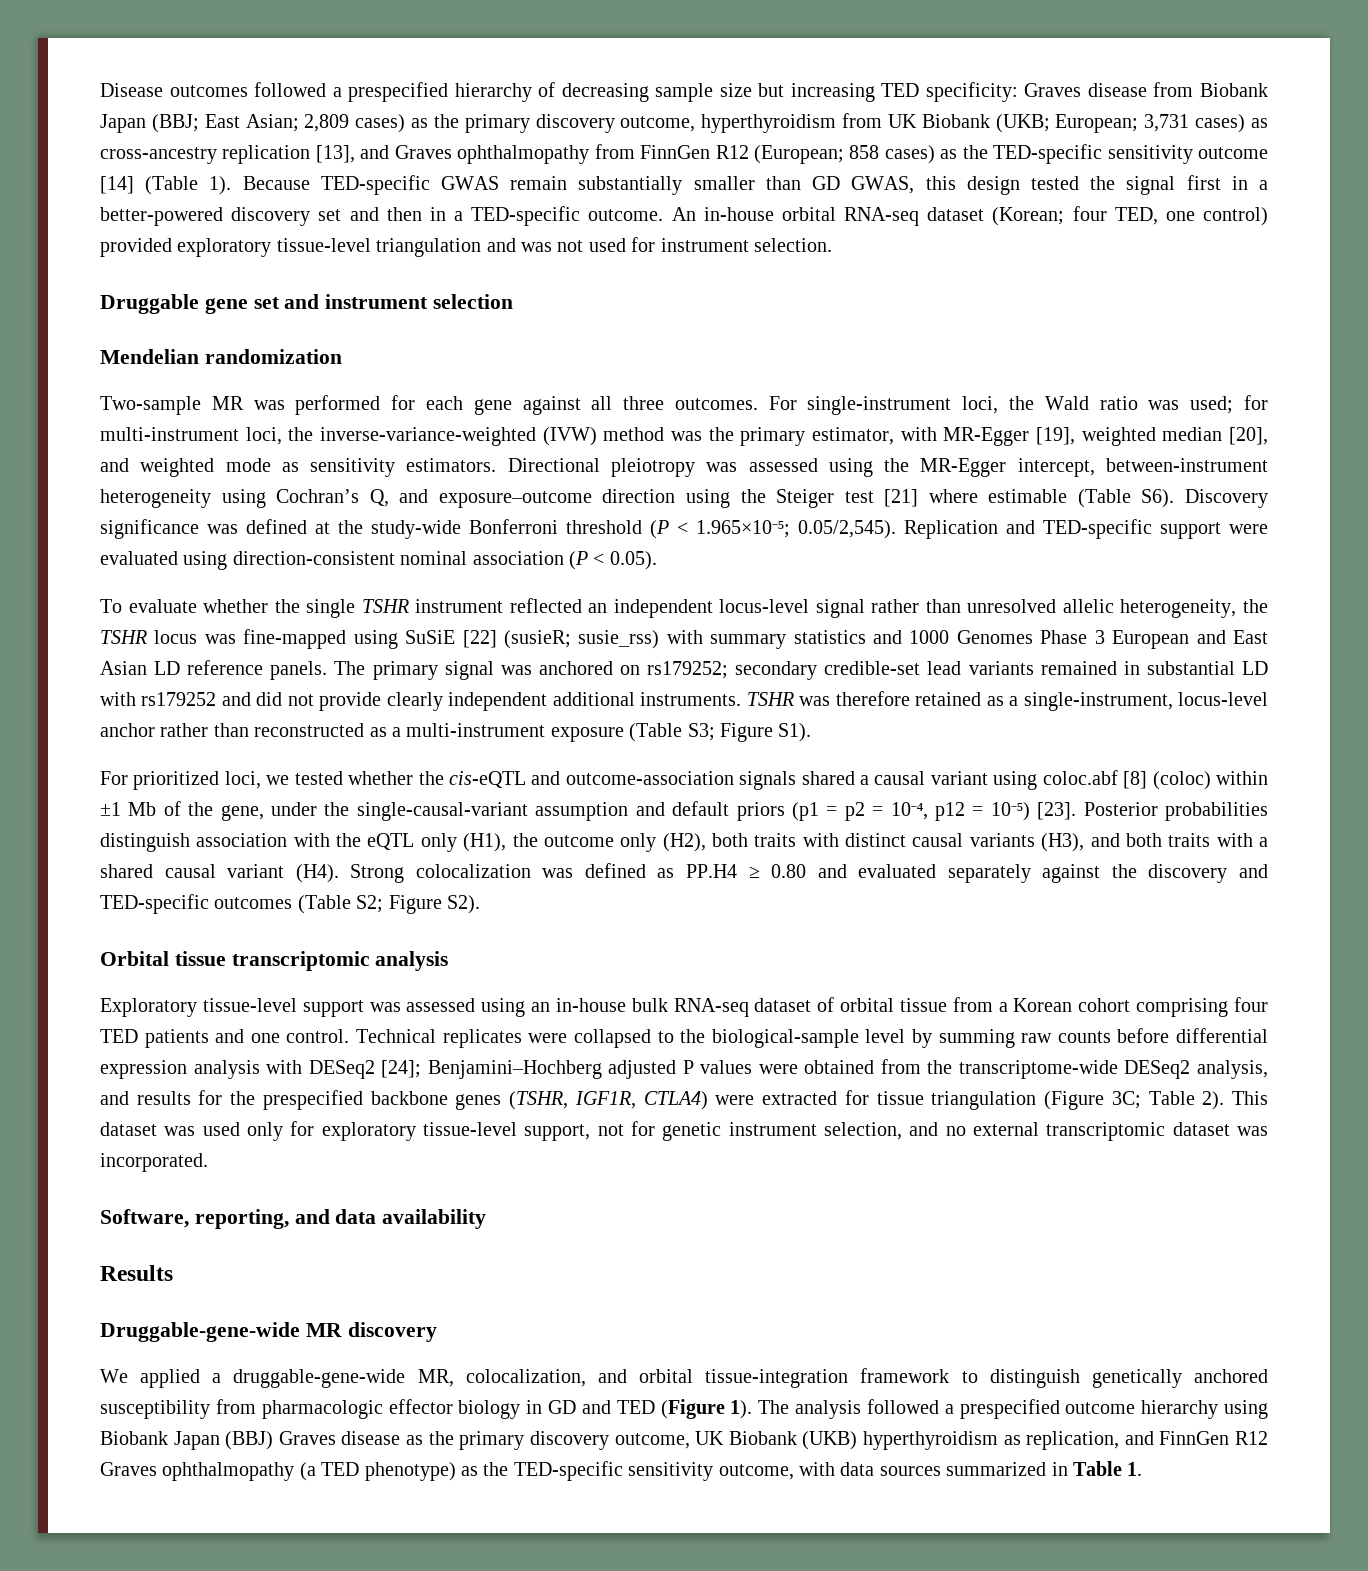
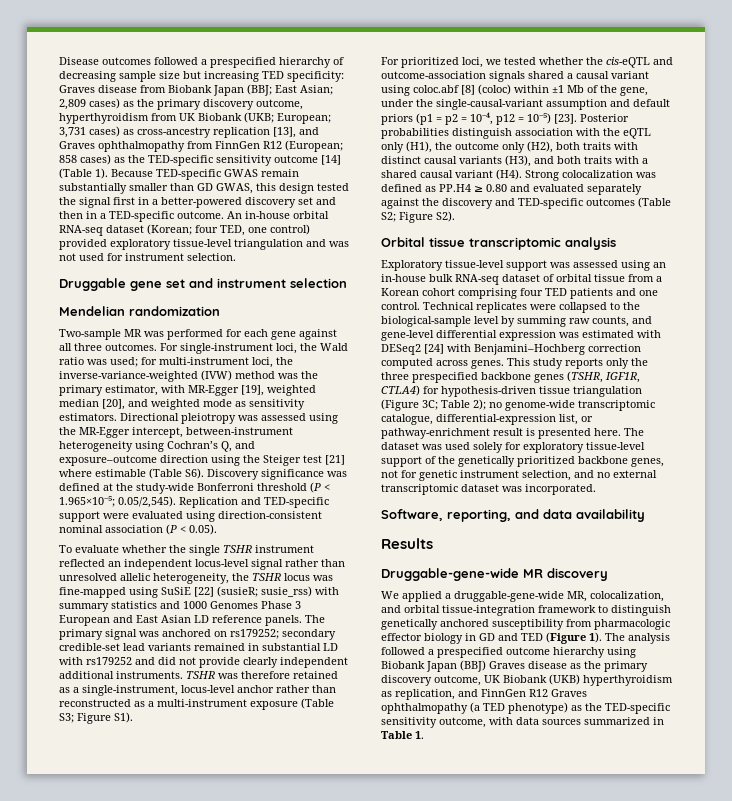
- Technical replicates were collapsed to the biological-sample level by summing raw counts before differential expression analysis with DESeq2 [24]; Benjamini–Hochberg adjusted P values were obtained from the transcriptome-wide DESeq2 analysis, and results for the prespecified backbone genes (TSHR, IGF1R, CTLA4) were extracted for tissue triangulation (Figure 3C; Table 2). This dataset was used only for exploratory tissue-level support, not for genetic instrument selection, and no external transcriptomic dataset was incorporated.
+ Technical replicates were collapsed to the biological-sample level by summing raw counts, and gene-level differential expression was estimated with DESeq2 [24] with Benjamini–Hochberg correction computed across genes. This study reports only the three prespecified backbone genes (TSHR, IGF1R, CTLA4) for hypothesis-driven tissue triangulation (Figure 3C; Table 2); no genome-wide transcriptomic catalogue, differential-expression list, or pathway-enrichment result is presented here. The dataset was used solely for exploratory tissue-level support of the genetically prioritized backbone genes, not for genetic instrument selection, and no external transcriptomic dataset was incorporated.

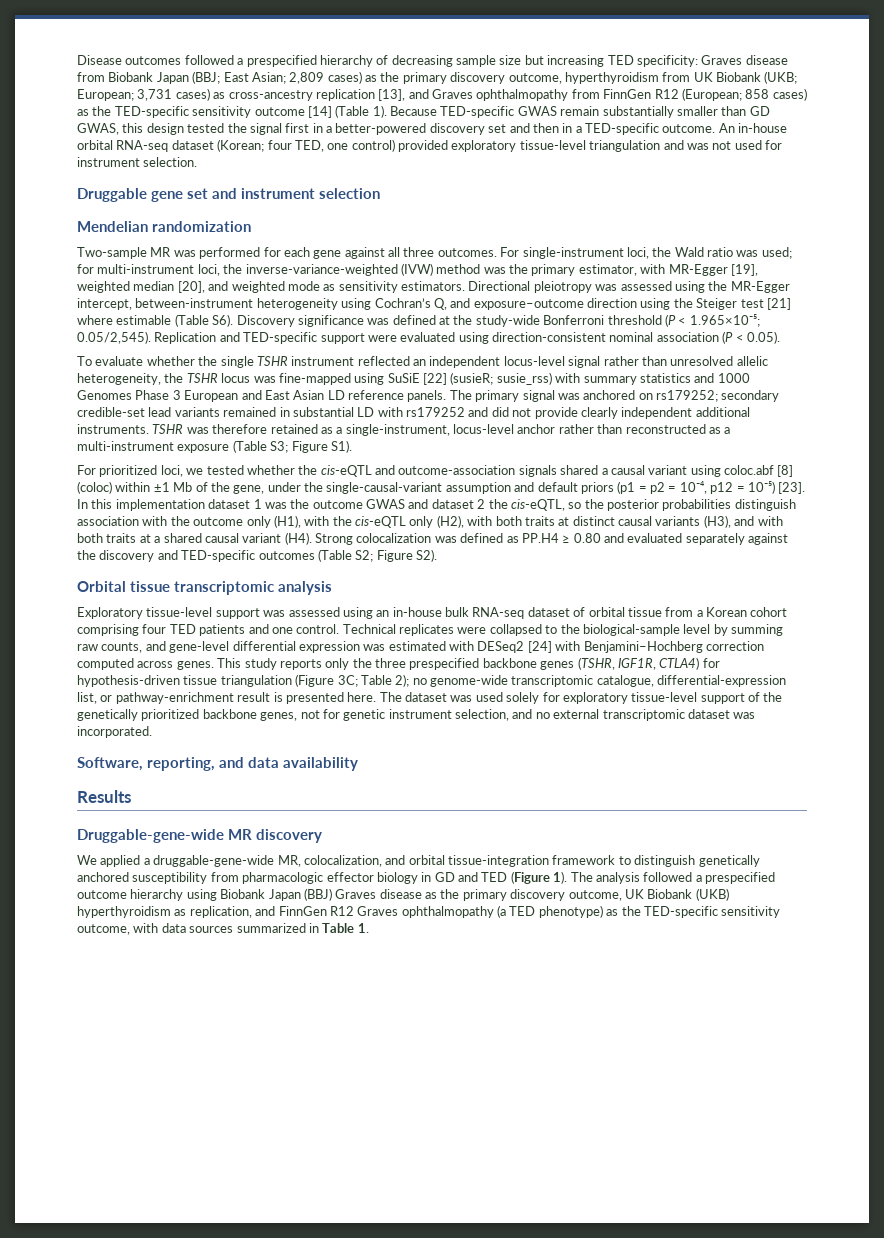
- Posterior probabilities distinguish association with the eQTL only (H1), the outcome only (H2), both traits with distinct causal variants (H3), and both traits with a shared causal variant (H4). Strong colocalization was defined as PP.H4 ≥ 0.80 and evaluated separately against the discovery and TED-specific outcomes (Table S2; Figure S2).
+ In this implementation dataset 1 was the outcome GWAS and dataset 2 the cis-eQTL, so the posterior probabilities distinguish association with the outcome only (H1), with the cis-eQTL only (H2), with both traits at distinct causal variants (H3), and with both traits at a shared causal variant (H4). Strong colocalization was defined as PP.H4 ≥ 0.80 and evaluated separately against the discovery and TED-specific outcomes (Table S2; Figure S2).

